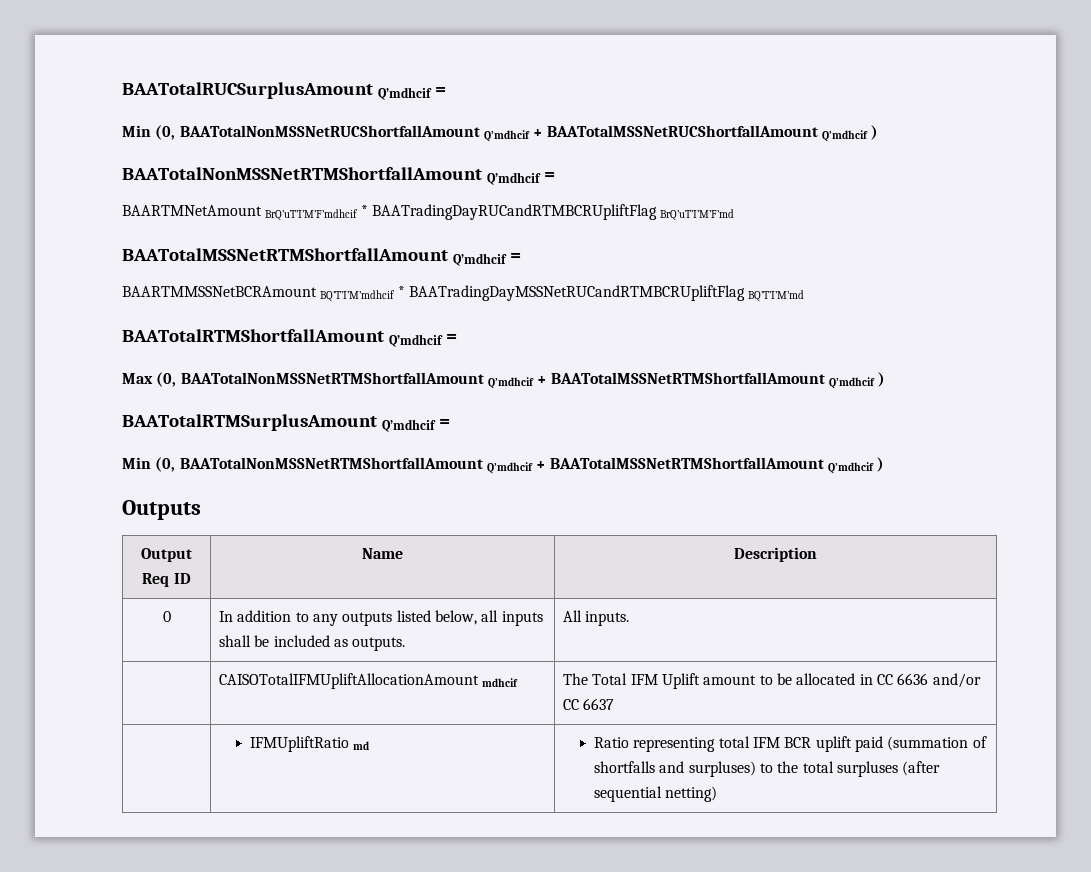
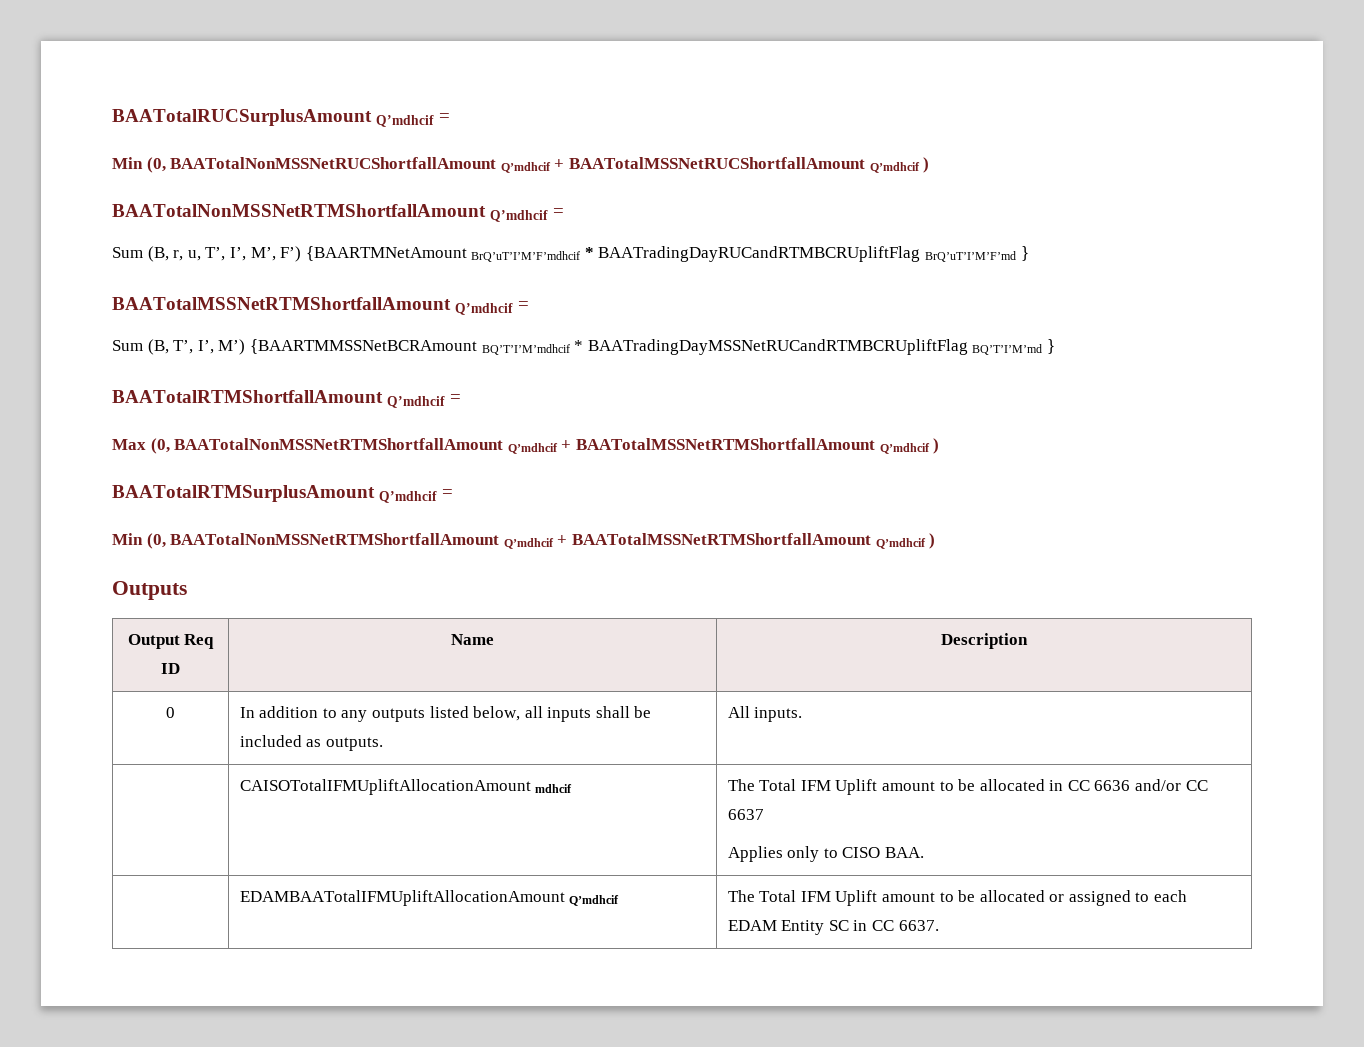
- BAARTMNetAmount BrQ’uT’I’M’F’mdhcif * BAATradingDayRUCandRTMBCRUpliftFlag BrQ’uT’I’M’F’md
+ Sum (B, r, u, T’, I’, M’, F’) {BAARTMNetAmount BrQ’uT’I’M’F’mdhcif * BAATradingDayRUCandRTMBCRUpliftFlag BrQ’uT’I’M’F’md }
- BAARTMMSSNetBCRAmount BQ’T’I’M’mdhcif * BAATradingDayMSSNetRUCandRTMBCRUpliftFlag BQ’T’I’M’md
+ Sum (B, T’, I’, M’) {BAARTMMSSNetBCRAmount BQ’T’I’M’mdhcif * BAATradingDayMSSNetRUCandRTMBCRUpliftFlag BQ’T’I’M’md }
  | CAISOTotalIFMUpliftAllocationAmount mdhcif | The Total IFM Uplift amount to be allocated in CC 6636 and/or CC 6637
- | IFMUpliftRatio md | Ratio representing total IFM BCR uplift paid (summation of shortfalls and surpluses) to the total surpluses (after sequential netting)
+ Applies only to CISO BAA.
+ | EDAMBAATotalIFMUpliftAllocationAmount Q’mdhcif | The Total IFM Uplift amount to be allocated or assigned to each EDAM Entity SC in CC 6637.

